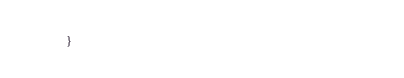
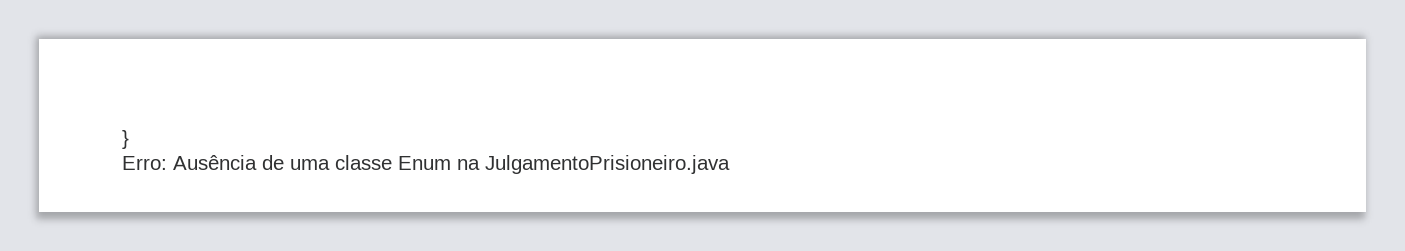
+ Erro: Ausência de uma classe Enum na JulgamentoPrisioneiro.java

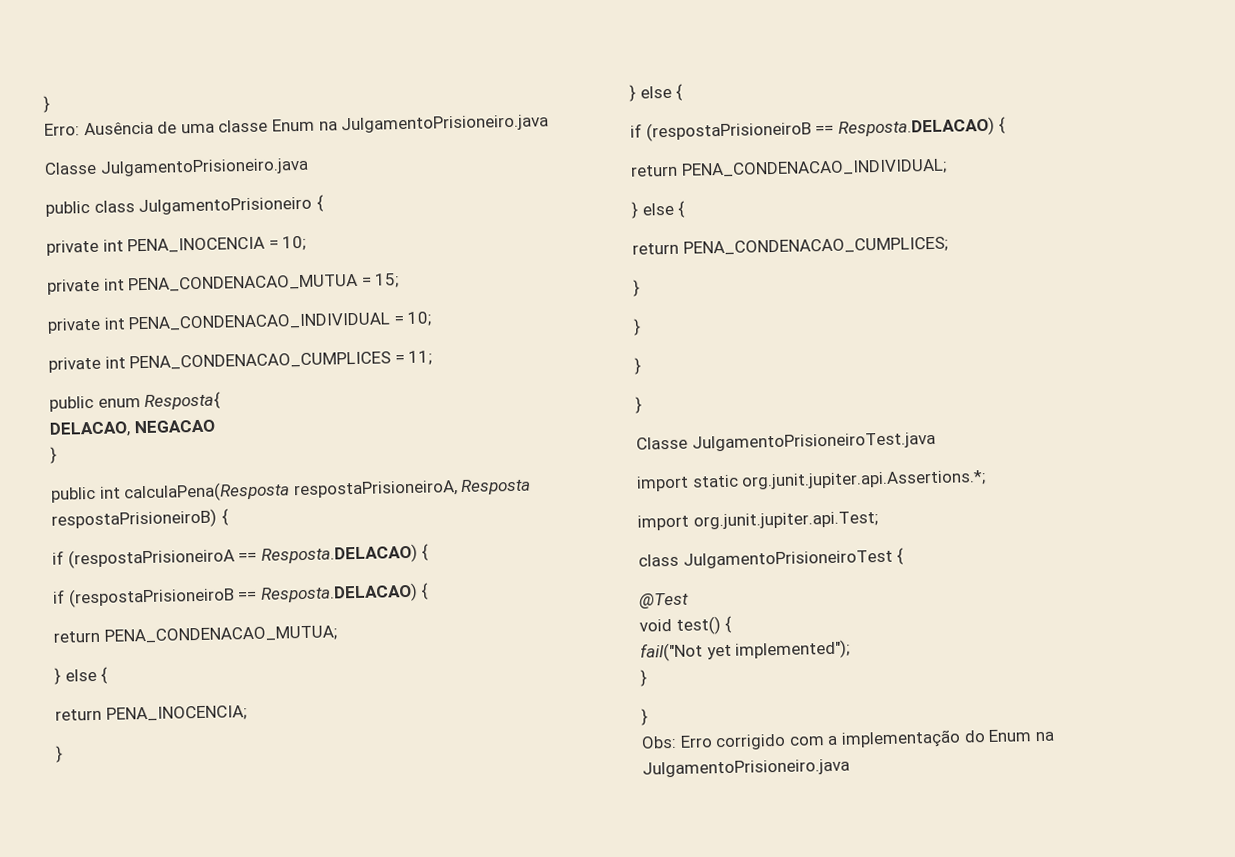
+ Classe JulgamentoPrisioneiro.java
+ public class JulgamentoPrisioneiro {
+ private int PENA_INOCENCIA = 10;
+ private int PENA_CONDENACAO_MUTUA = 15;
+ private int PENA_CONDENACAO_INDIVIDUAL = 10;
+ private int PENA_CONDENACAO_CUMPLICES = 11;
+ public enum Resposta{
+ DELACAO, NEGACAO
+ }
+ public int calculaPena(Resposta respostaPrisioneiroA, Resposta respostaPrisioneiroB) {
+ if (respostaPrisioneiroA == Resposta.DELACAO) {
+ if (respostaPrisioneiroB == Resposta.DELACAO) {
+ return PENA_CONDENACAO_MUTUA;
+ } else {
+ return PENA_INOCENCIA;
+ }
+ } else {
+ if (respostaPrisioneiroB == Resposta.DELACAO) {
+ return PENA_CONDENACAO_INDIVIDUAL;
+ } else {
+ return PENA_CONDENACAO_CUMPLICES;
+ }
+ }
+ }
+ }
+ Classe JulgamentoPrisioneiroTest.java
+ import static org.junit.jupiter.api.Assertions.*;
+ import org.junit.jupiter.api.Test;
+ class JulgamentoPrisioneiroTest {
+ @Test
+ void test() {
+ fail("Not yet implemented");
+ }
+ }
+ Obs: Erro corrigido com a implementação do Enum na JulgamentoPrisioneiro.java

